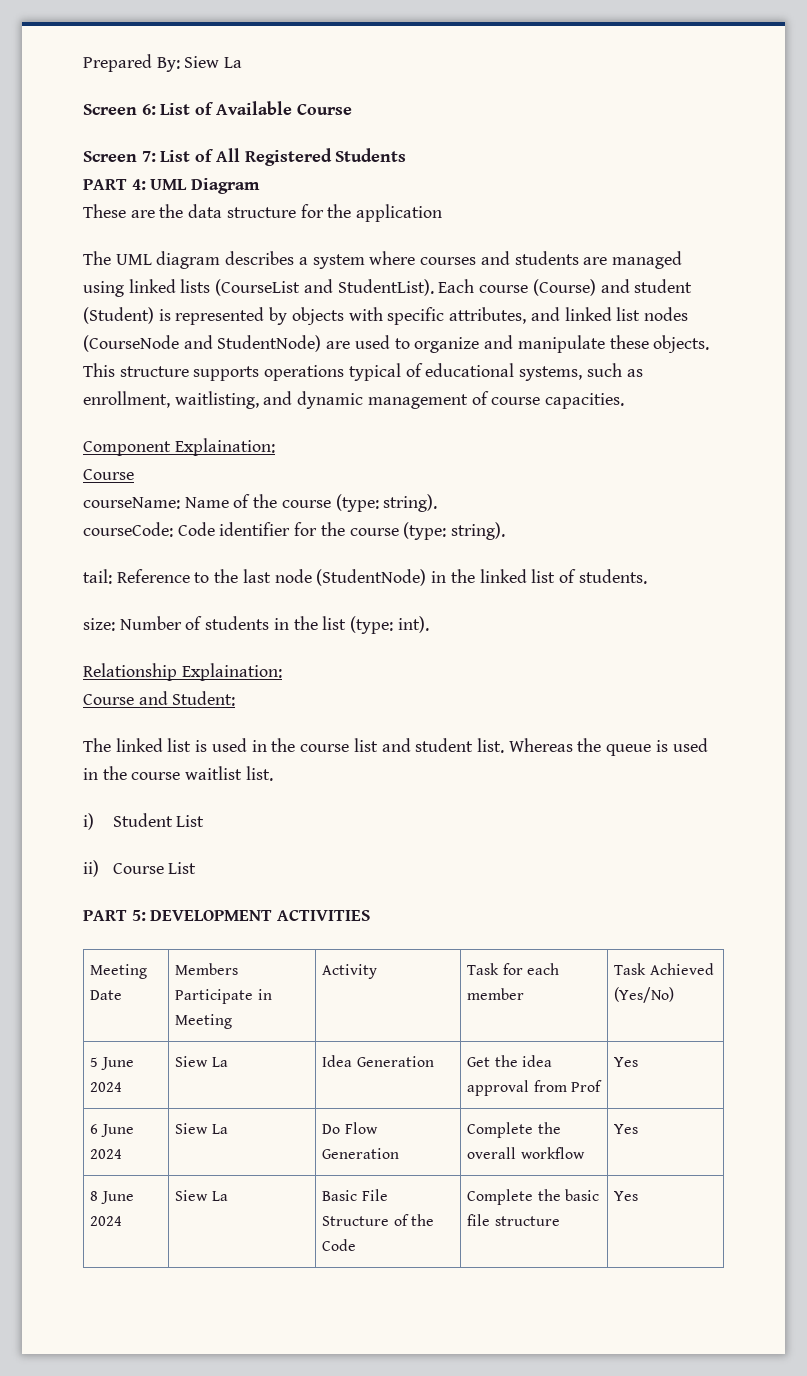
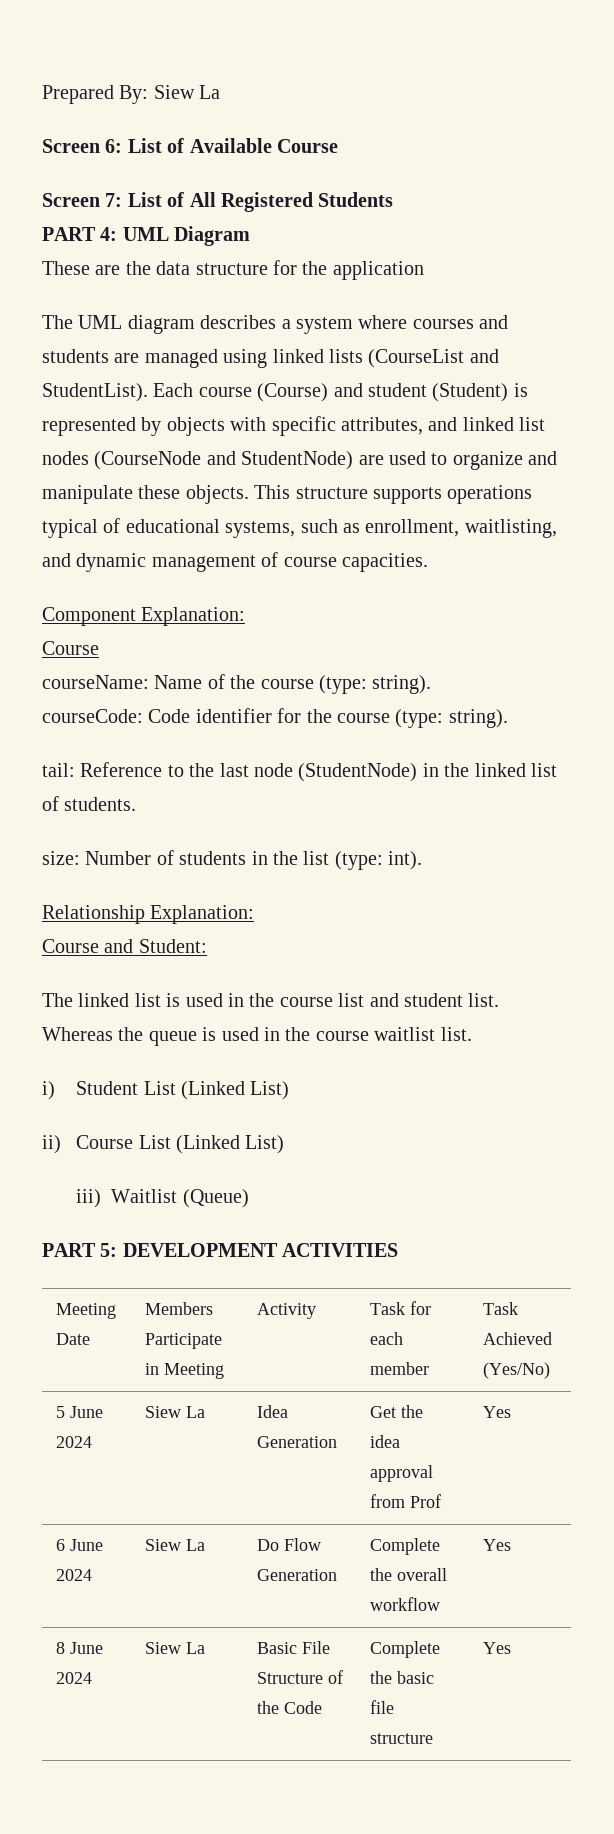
- Component Explaination:
+ Component Explanation:
- Relationship Explaination:
+ Relationship Explanation:
- i) Student List
+ i) Student List (Linked List)
- ii) Course List
+ ii) Course List (Linked List)
+ iii) Waitlist (Queue)

